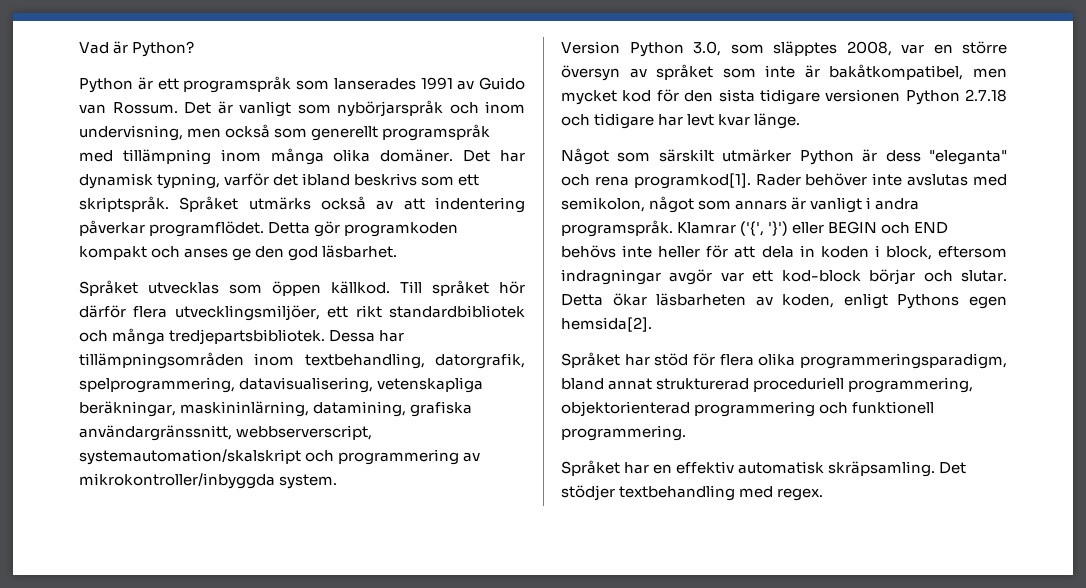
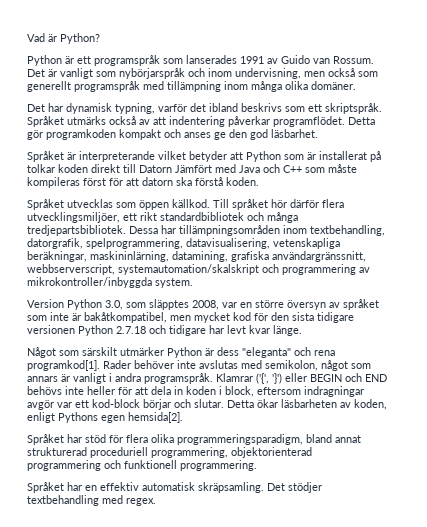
- Det är vanligt som nybörjarspråk och inom undervisning, men också som generellt programspråk med tillämpning inom många olika domäner. Det har dynamisk typning, varför det ibland beskrivs som ett skriptspråk.
+ Det är vanligt som nybörjarspråk och inom undervisning, men också som generellt programspråk med tillämpning inom många olika domäner.
+ Det har dynamisk typning, varför det ibland beskrivs som ett skriptspråk.
+ Språket är interpreterande vilket betyder att Python som är installerat på tolkar koden direkt till Datorn Jämfört med Java och C++ som måste kompileras först för att datorn ska förstå koden.

